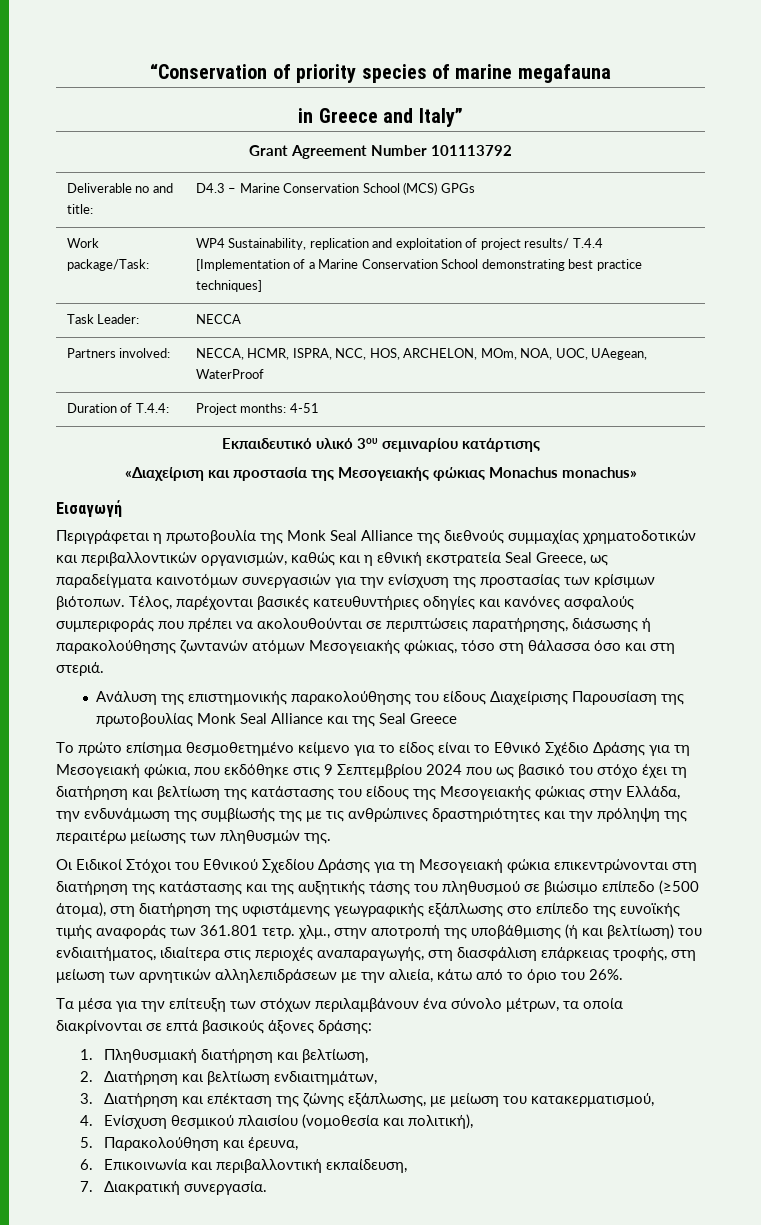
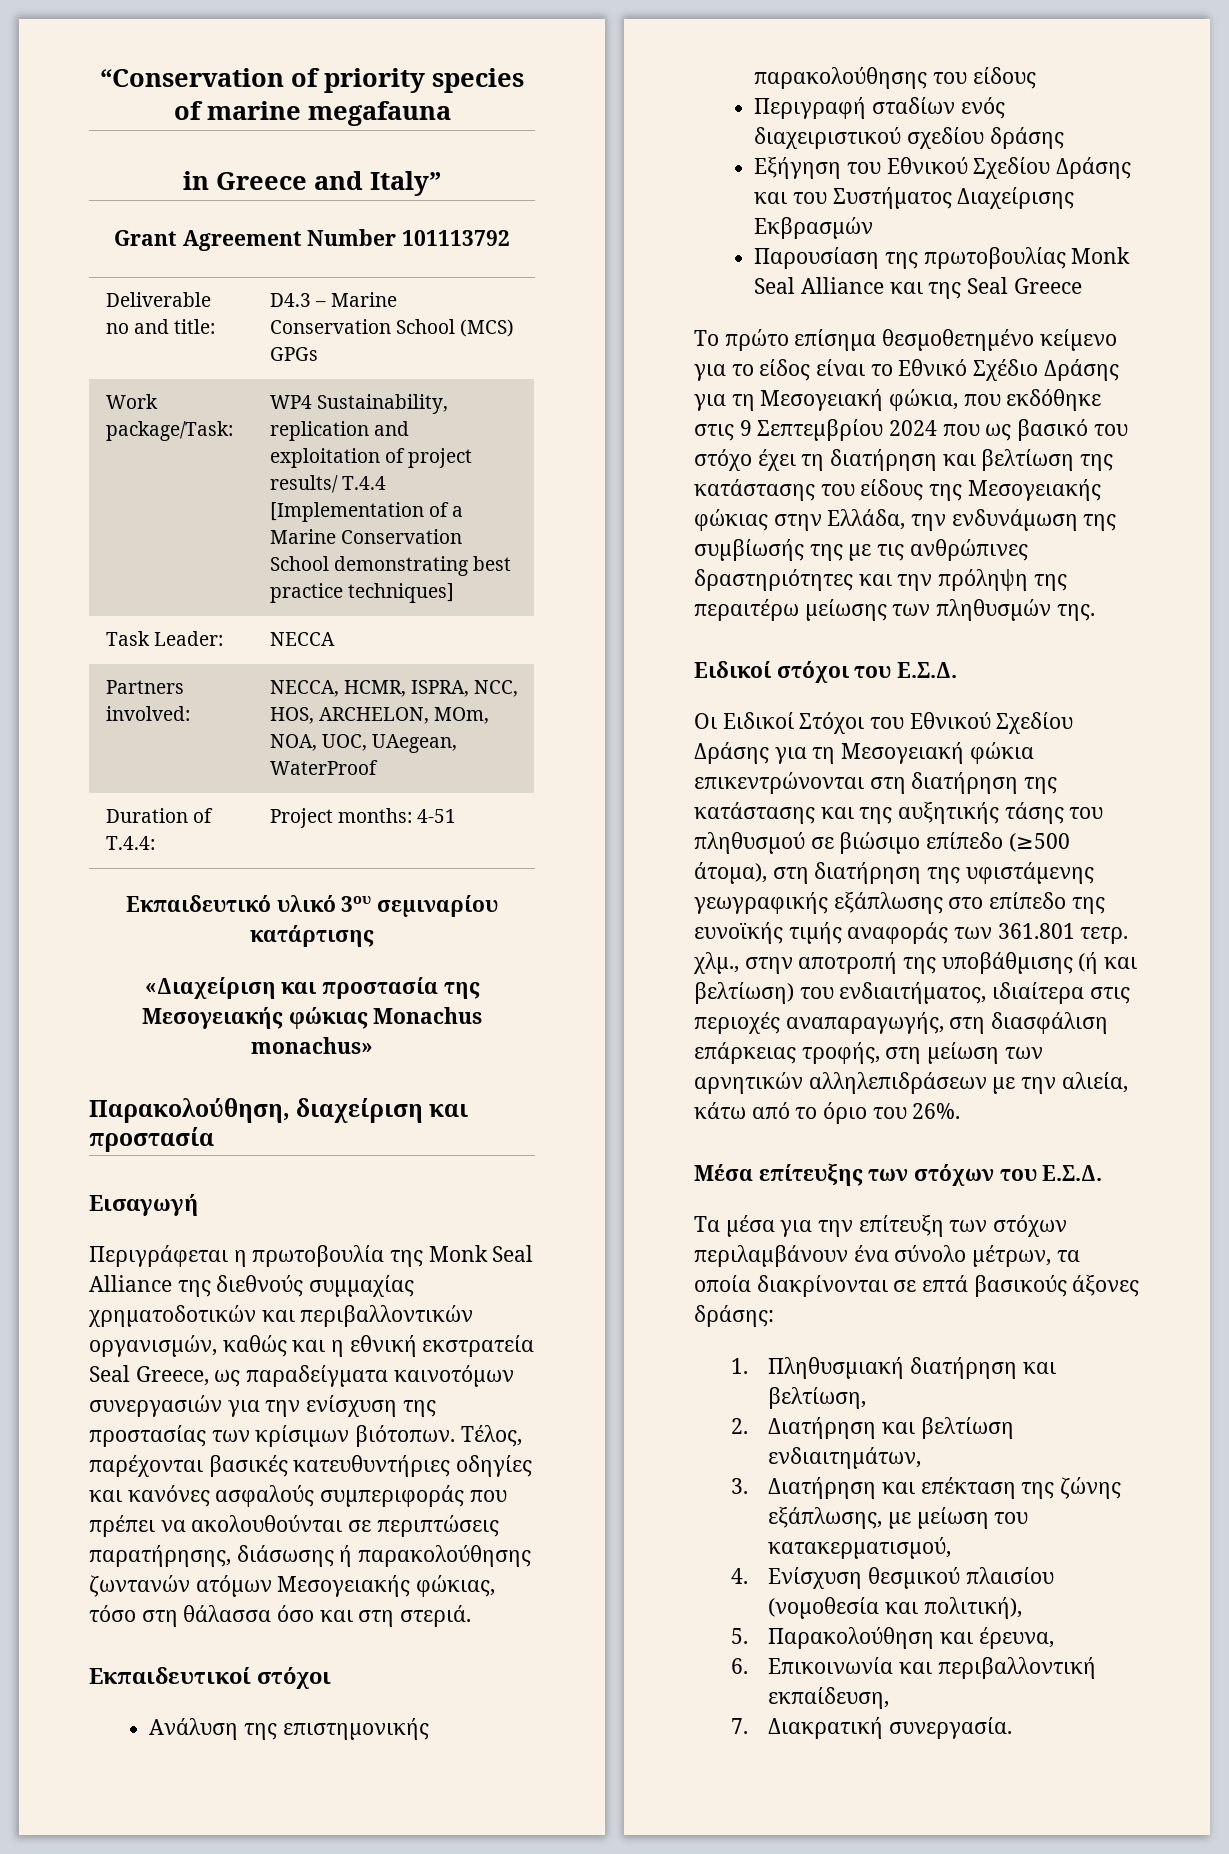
+ Παρακολούθηση, διαχείριση και προστασία
+ Εκπαιδευτικοί στόχοι
- Ανάλυση της επιστημονικής παρακολούθησης του είδους Διαχείρισης Παρουσίαση της πρωτοβουλίας Monk Seal Alliance και της Seal Greece
+ Ανάλυση της επιστημονικής παρακολούθησης του είδους
+ Περιγραφή σταδίων ενός διαχειριστικού σχεδίου δράσης
+ Εξήγηση του Εθνικού Σχεδίου Δράσης και του Συστήματος Διαχείρισης Εκβρασμών
+ Παρουσίαση της πρωτοβουλίας Monk Seal Alliance και της Seal Greece
+ Ειδικοί στόχοι του Ε.Σ.Δ.
+ Μέσα επίτευξης των στόχων του Ε.Σ.Δ.

